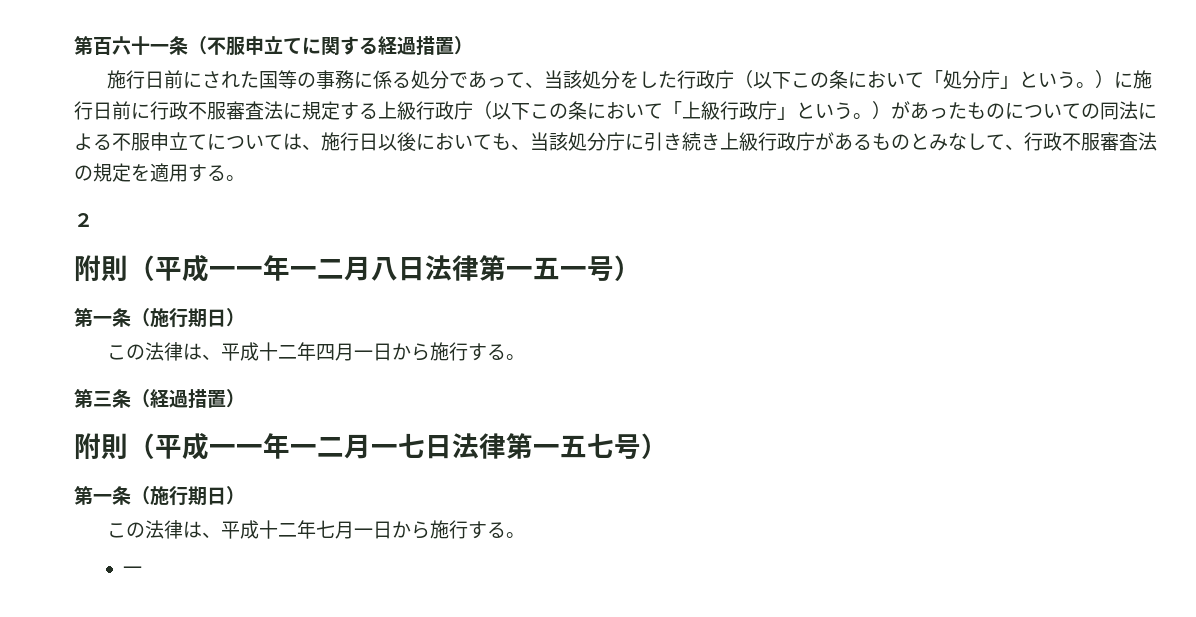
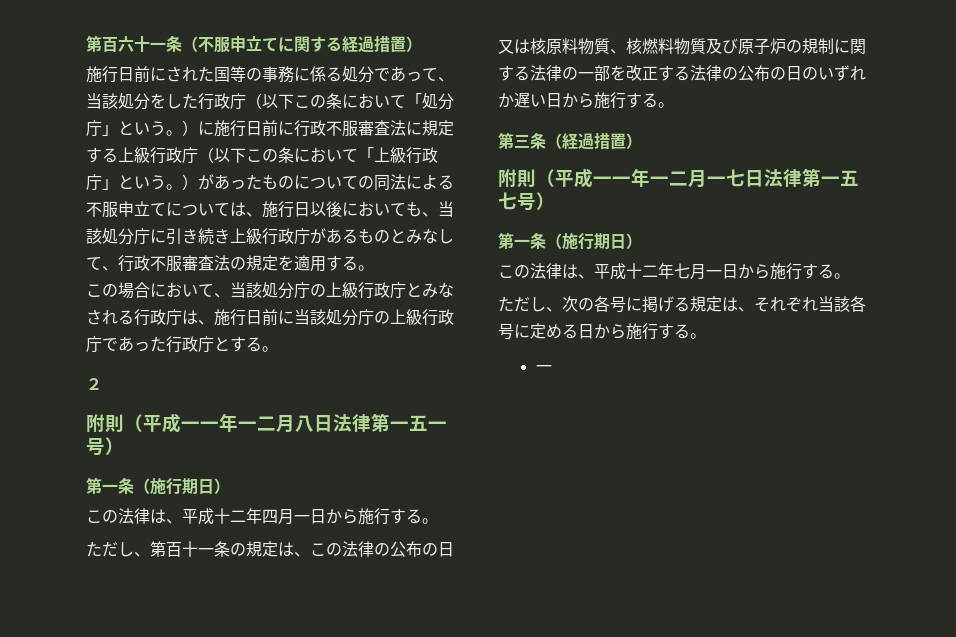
+ この場合において、当該処分庁の上級行政庁とみなされる行政庁は、施行日前に当該処分庁の上級行政庁であった行政庁とする。
+ ただし、第百十一条の規定は、この法律の公布の日又は核原料物質、核燃料物質及び原子炉の規制に関する法律の一部を改正する法律の公布の日のいずれか遅い日から施行する。
+ ただし、次の各号に掲げる規定は、それぞれ当該各号に定める日から施行する。

